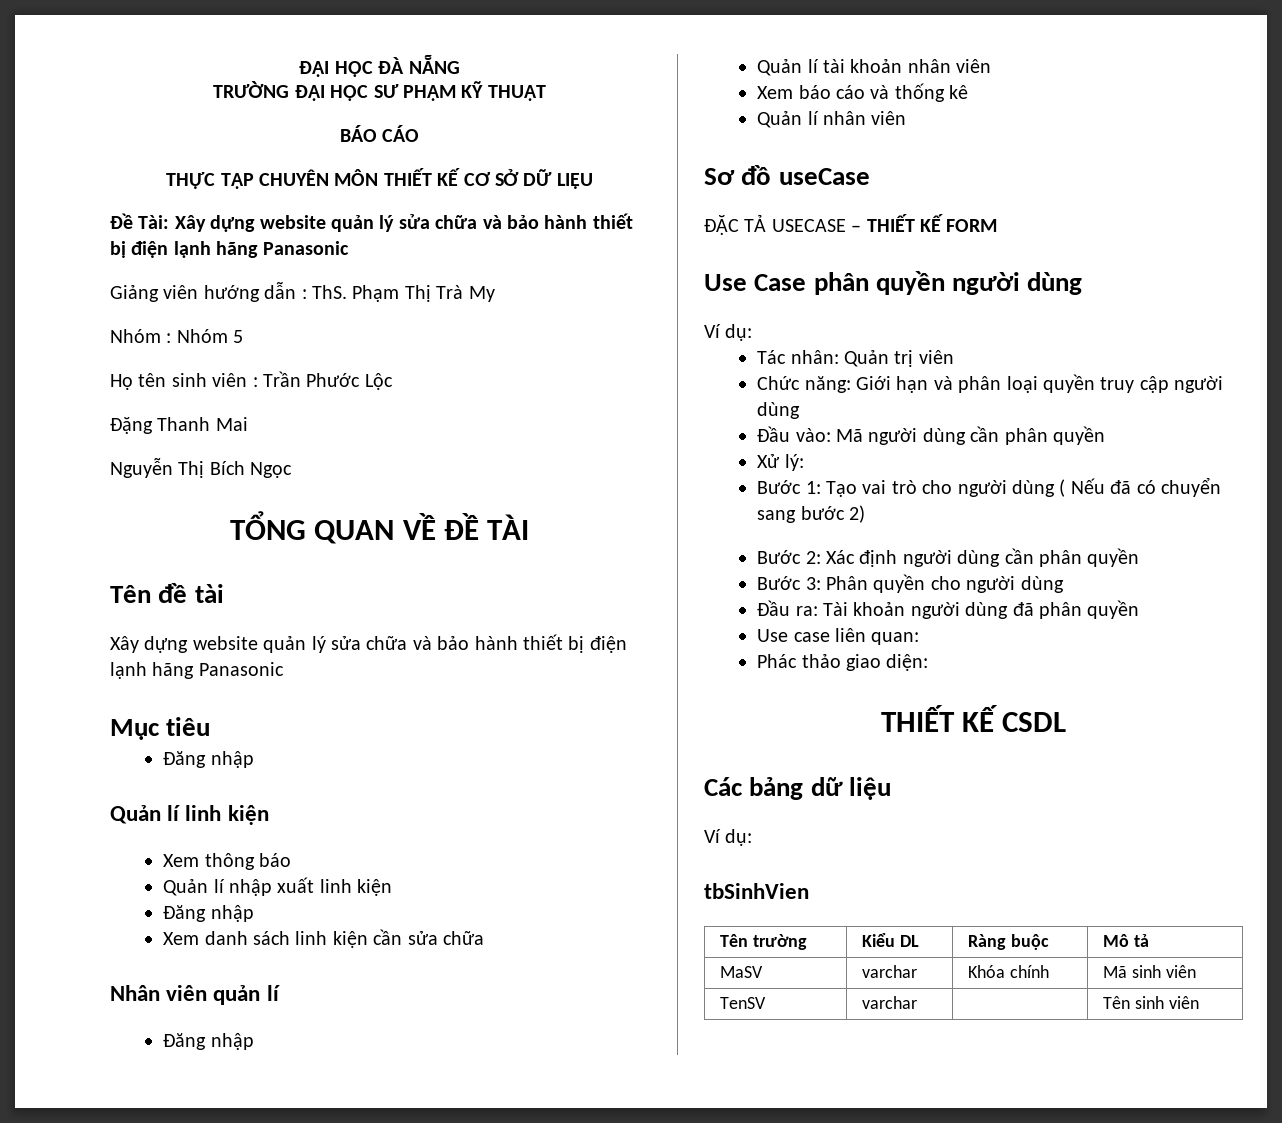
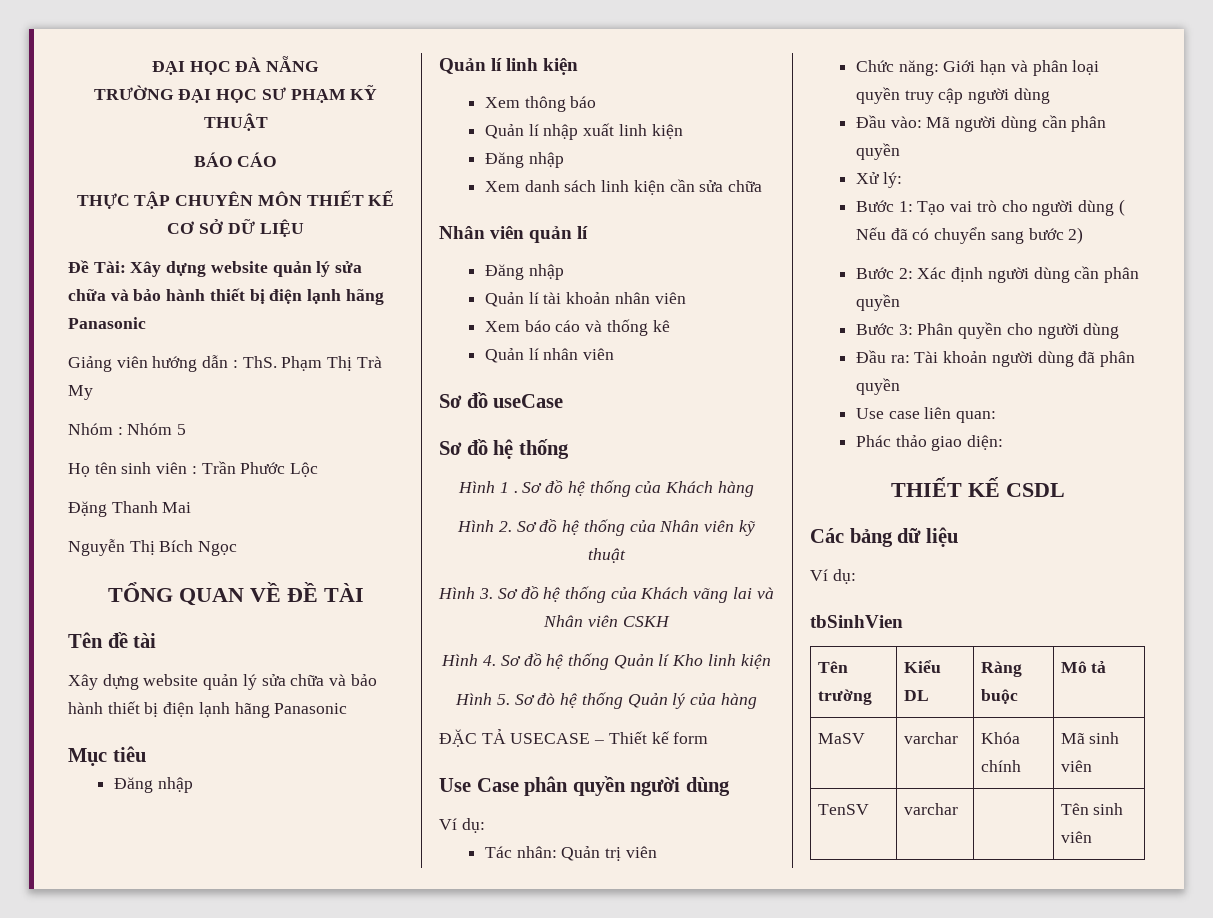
  Sơ đồ useCase
+ Sơ đồ hệ thống
+ Hình 1 . Sơ đồ hệ thống của Khách hàng
+ Hình 2. Sơ đồ hệ thống của Nhân viên kỹ thuật
+ Hình 3. Sơ đồ hệ thống của Khách vãng lai và Nhân viên CSKH
+ Hình 4. Sơ đồ hệ thống Quản lí Kho linh kiện
+ Hình 5. Sơ đò hệ thống Quản lý của hàng
- ĐẶC TẢ USECASE – THIẾT KẾ FORM
+ ĐẶC TẢ USECASE – Thiết kế form

